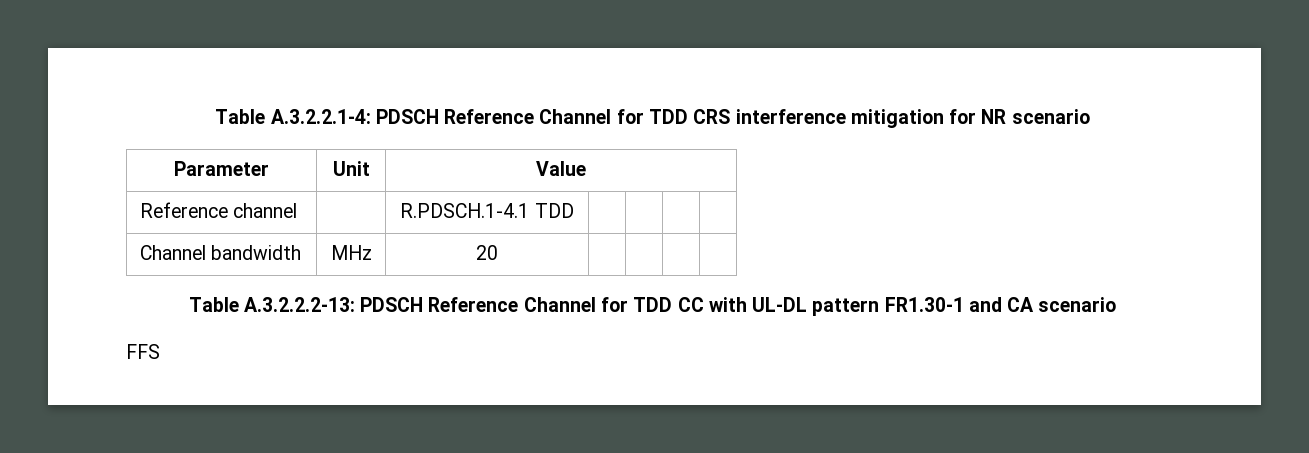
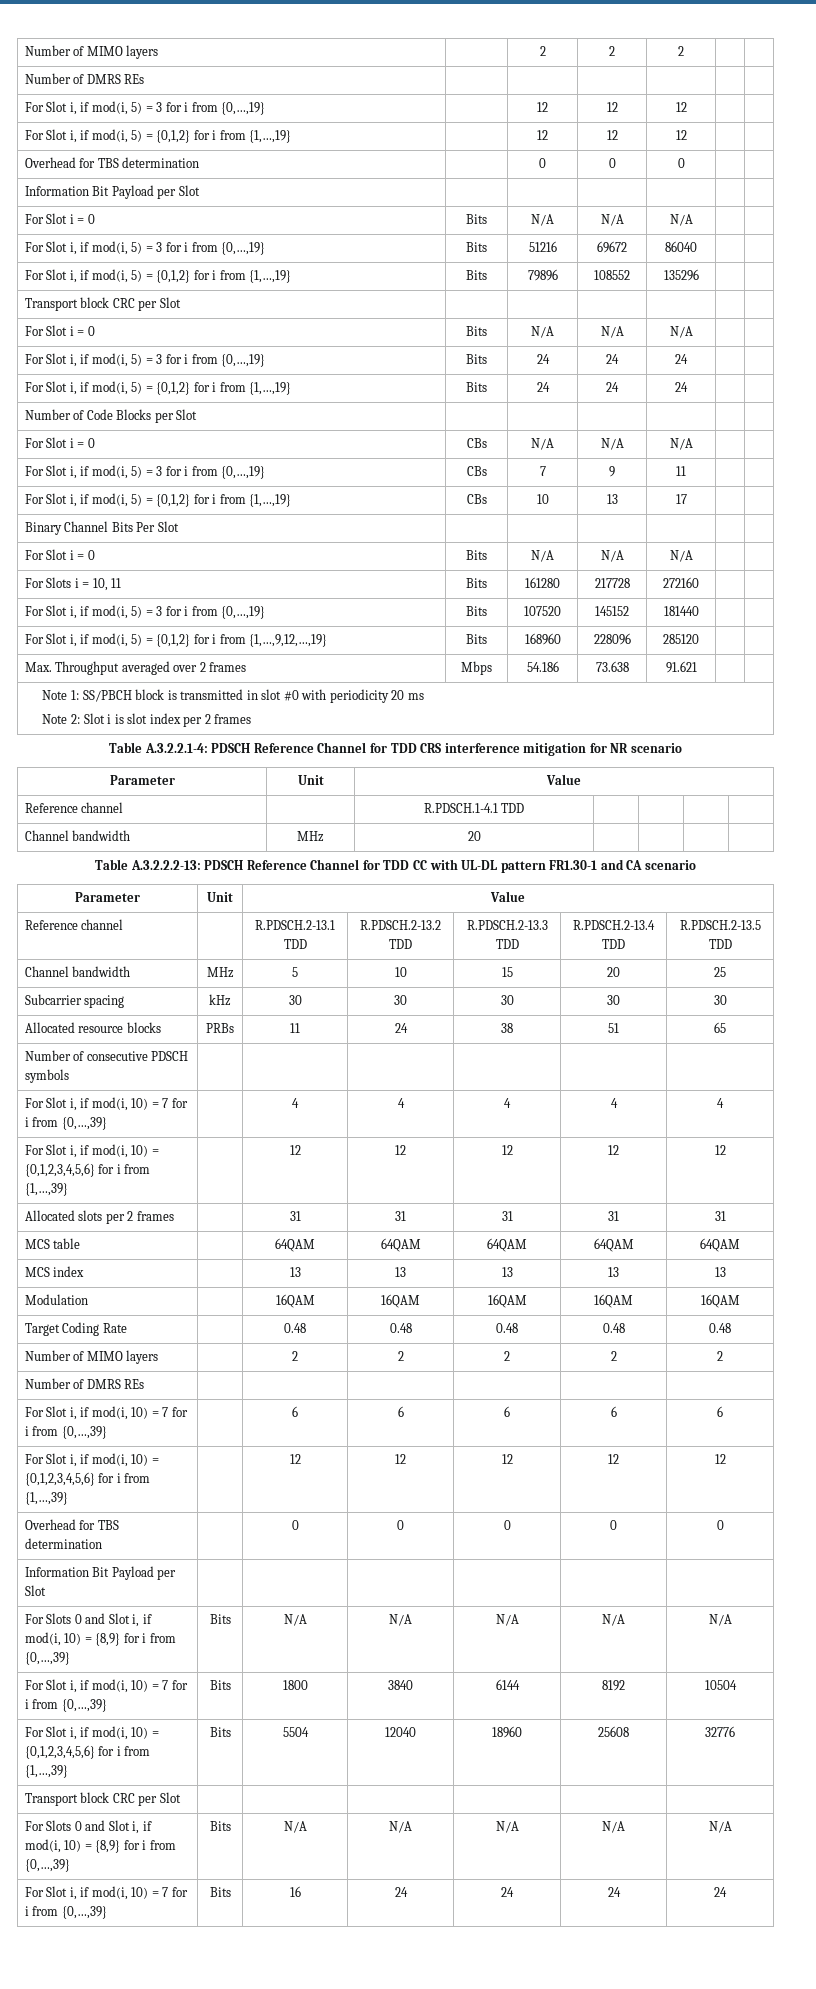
+ Number of MIMO layers | | 2 | 2 | 2 | |
+ Number of DMRS REs | | | | | |
+ For Slot i, if mod(i, 5) = 3 for i from {0,…,19} | | 12 | 12 | 12 | |
+ For Slot i, if mod(i, 5) = {0,1,2} for i from {1,…,19} | | 12 | 12 | 12 | |
+ Overhead for TBS determination | | 0 | 0 | 0 | |
+ Information Bit Payload per Slot | | | | | |
+ For Slot i = 0 | Bits | N/A | N/A | N/A | |
+ For Slot i, if mod(i, 5) = 3 for i from {0,…,19} | Bits | 51216 | 69672 | 86040 | |
+ For Slot i, if mod(i, 5) = {0,1,2} for i from {1,…,19} | Bits | 79896 | 108552 | 135296 | |
+ Transport block CRC per Slot | | | | | |
+ For Slot i = 0 | Bits | N/A | N/A | N/A | |
+ For Slot i, if mod(i, 5) = 3 for i from {0,…,19} | Bits | 24 | 24 | 24 | |
+ For Slot i, if mod(i, 5) = {0,1,2} for i from {1,…,19} | Bits | 24 | 24 | 24 | |
+ Number of Code Blocks per Slot | | | | | |
+ For Slot i = 0 | CBs | N/A | N/A | N/A | |
+ For Slot i, if mod(i, 5) = 3 for i from {0,…,19} | CBs | 7 | 9 | 11 | |
+ For Slot i, if mod(i, 5) = {0,1,2} for i from {1,…,19} | CBs | 10 | 13 | 17 | |
+ Binary Channel Bits Per Slot | | | | | |
+ For Slot i = 0 | Bits | N/A | N/A | N/A | |
+ For Slots i = 10, 11 | Bits | 161280 | 217728 | 272160 | |
+ For Slot i, if mod(i, 5) = 3 for i from {0,…,19} | Bits | 107520 | 145152 | 181440 | |
+ For Slot i, if mod(i, 5) = {0,1,2} for i from {1,…,9,12,…,19} | Bits | 168960 | 228096 | 285120 | |
+ Max. Throughput averaged over 2 frames | Mbps | 54.186 | 73.638 | 91.621 | |
+ Note 1: SS/PBCH block is transmitted in slot #0 with periodicity 20 ms
+ Note 2: Slot i is slot index per 2 frames
  Table A.3.2.2.2-13: PDSCH Reference Channel for TDD CC with UL-DL pattern FR1.30-1 and CA scenario
- FFS
+ Parameter | Unit | Value
+ Reference channel | | R.PDSCH.2-13.1 TDD | R.PDSCH.2-13.2 TDD | R.PDSCH.2-13.3 TDD | R.PDSCH.2-13.4 TDD | R.PDSCH.2-13.5 TDD
+ Channel bandwidth | MHz | 5 | 10 | 15 | 20 | 25
+ Subcarrier spacing | kHz | 30 | 30 | 30 | 30 | 30
+ Allocated resource blocks | PRBs | 11 | 24 | 38 | 51 | 65
+ Number of consecutive PDSCH symbols | | | | | |
+ For Slot i, if mod(i, 10) = 7 for i from {0,…,39} | | 4 | 4 | 4 | 4 | 4
+ For Slot i, if mod(i, 10) = {0,1,2,3,4,5,6} for i from {1,…,39} | | 12 | 12 | 12 | 12 | 12
+ Allocated slots per 2 frames | | 31 | 31 | 31 | 31 | 31
+ MCS table | | 64QAM | 64QAM | 64QAM | 64QAM | 64QAM
+ MCS index | | 13 | 13 | 13 | 13 | 13
+ Modulation | | 16QAM | 16QAM | 16QAM | 16QAM | 16QAM
+ Target Coding Rate | | 0.48 | 0.48 | 0.48 | 0.48 | 0.48
+ Number of MIMO layers | | 2 | 2 | 2 | 2 | 2
+ Number of DMRS REs | | | | | |
+ For Slot i, if mod(i, 10) = 7 for i from {0,…,39} | | 6 | 6 | 6 | 6 | 6
+ For Slot i, if mod(i, 10) = {0,1,2,3,4,5,6} for i from {1,…,39} | | 12 | 12 | 12 | 12 | 12
+ Overhead for TBS determination | | 0 | 0 | 0 | 0 | 0
+ Information Bit Payload per Slot | | | | | |
+ For Slots 0 and Slot i, if mod(i, 10) = {8,9} for i from {0,…,39} | Bits | N/A | N/A | N/A | N/A | N/A
+ For Slot i, if mod(i, 10) = 7 for i from {0,…,39} | Bits | 1800 | 3840 | 6144 | 8192 | 10504
+ For Slot i, if mod(i, 10) = {0,1,2,3,4,5,6} for i from {1,…,39} | Bits | 5504 | 12040 | 18960 | 25608 | 32776
+ Transport block CRC per Slot | | | | | |
+ For Slots 0 and Slot i, if mod(i, 10) = {8,9} for i from {0,…,39} | Bits | N/A | N/A | N/A | N/A | N/A
+ For Slot i, if mod(i, 10) = 7 for i from {0,…,39} | Bits | 16 | 24 | 24 | 24 | 24

